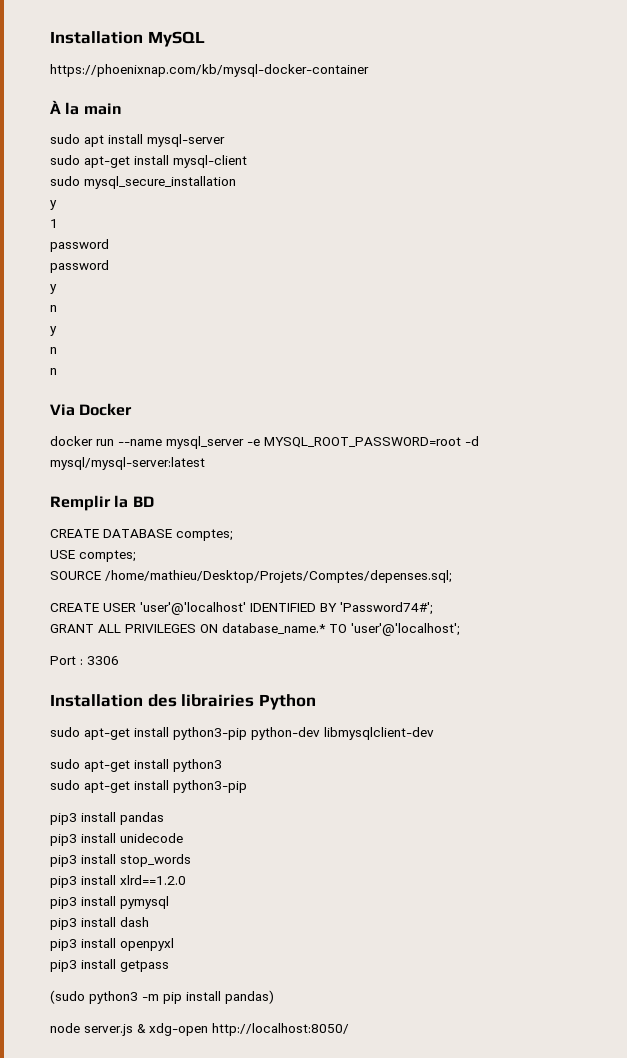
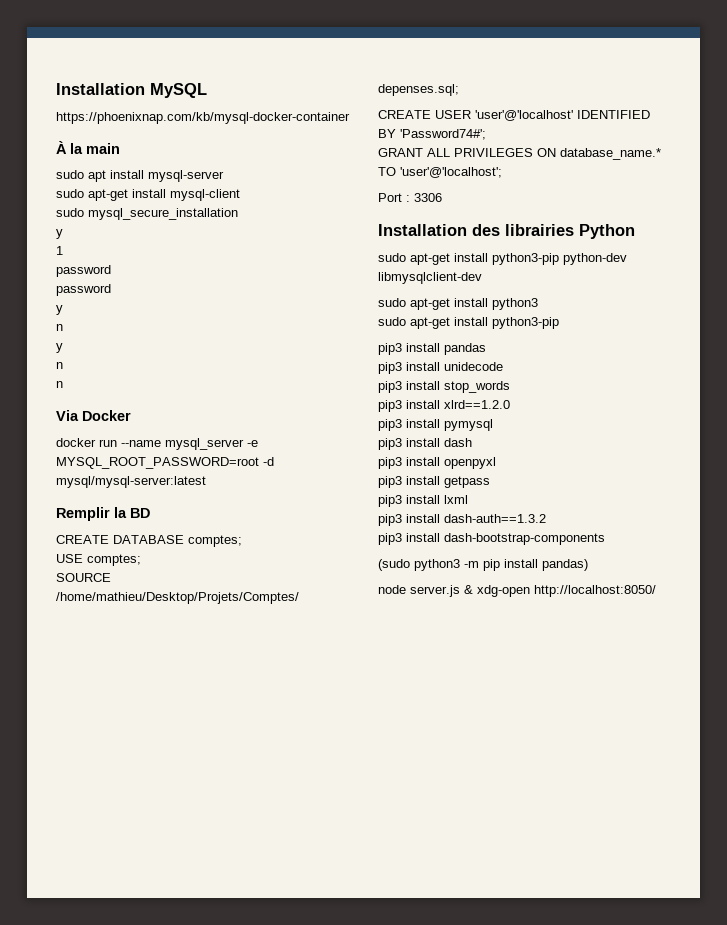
+ pip3 install lxml
+ pip3 install dash-auth==1.3.2
+ pip3 install dash-bootstrap-components

